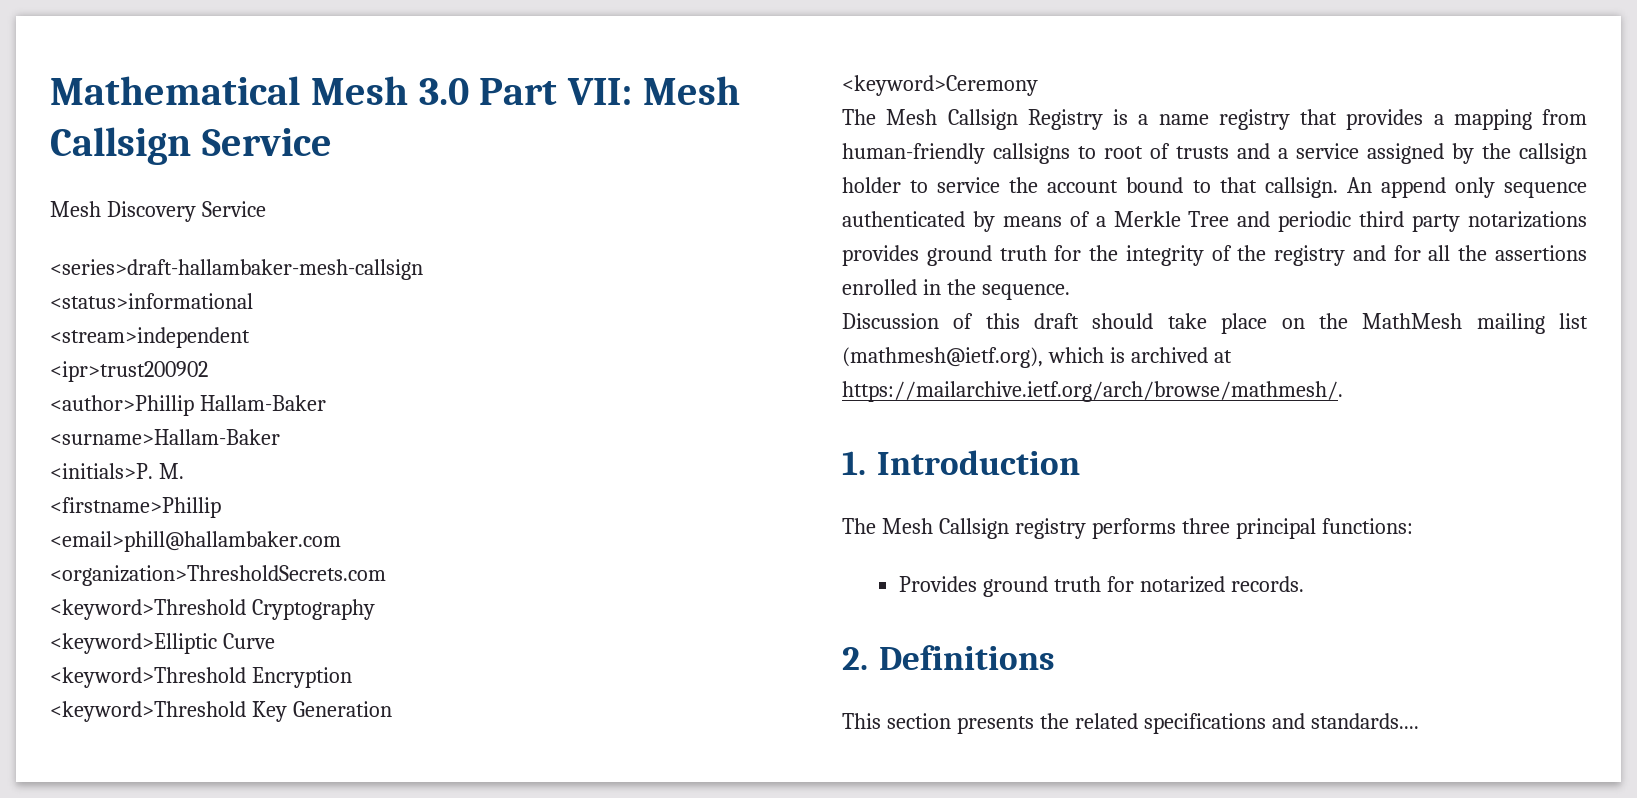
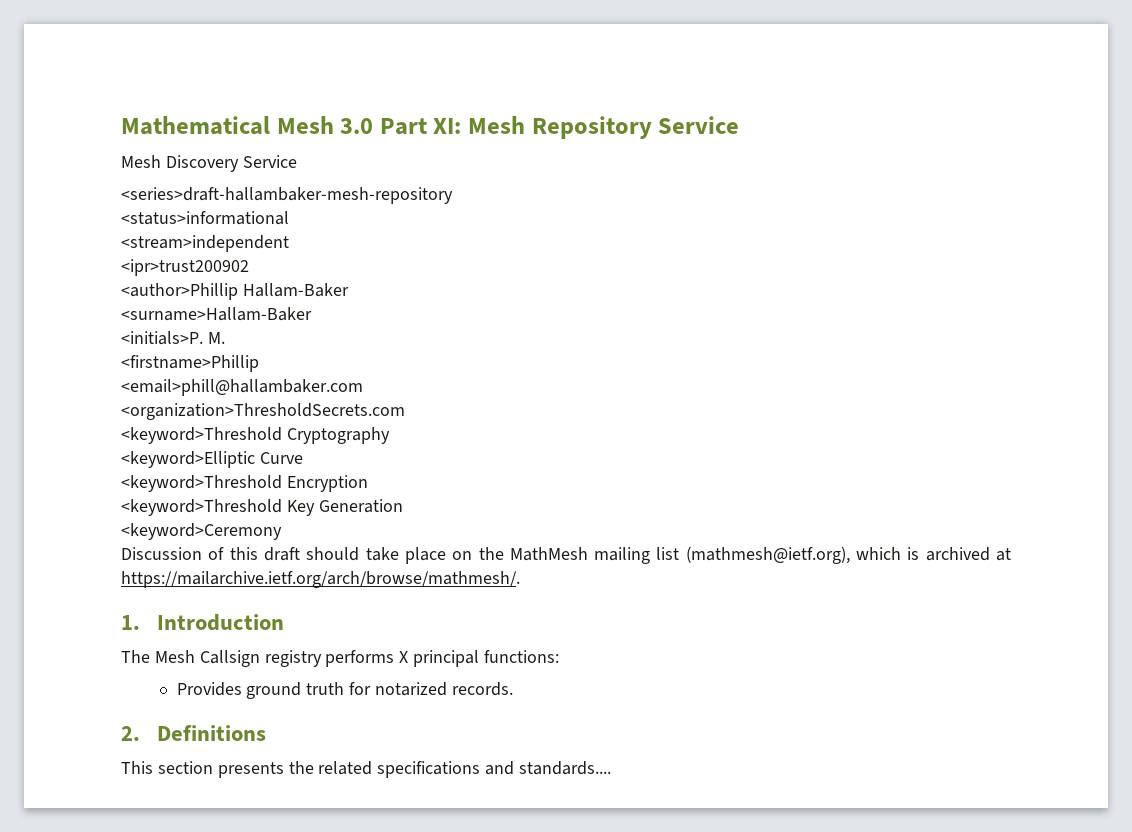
- Mathematical Mesh 3.0 Part VII: Mesh Callsign Service
+ Mathematical Mesh 3.0 Part XI: Mesh Repository Service
- <series>draft-hallambaker-mesh-callsign
+ <series>draft-hallambaker-mesh-repository
- The Mesh Callsign Registry is a name registry that provides a mapping from human-friendly callsigns to root of trusts and a service assigned by the callsign holder to service the account bound to that callsign. An append only sequence authenticated by means of a Merkle Tree and periodic third party notarizations provides ground truth for the integrity of the registry and for all the assertions enrolled in the sequence.
- The Mesh Callsign registry performs three principal functions:
+ The Mesh Callsign registry performs X principal functions:

